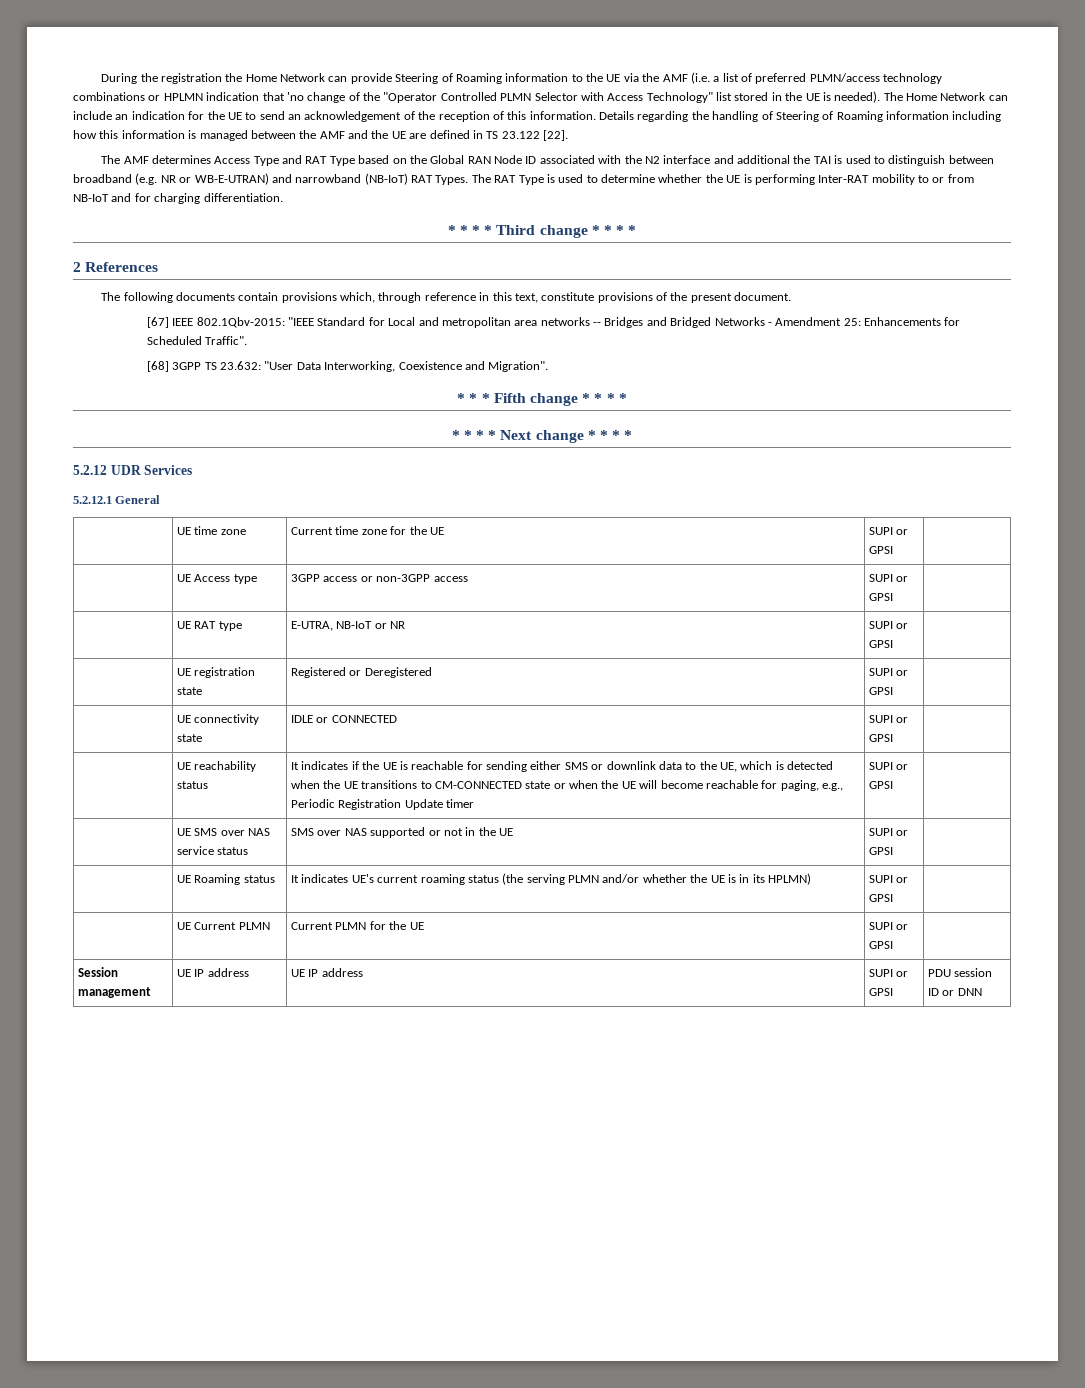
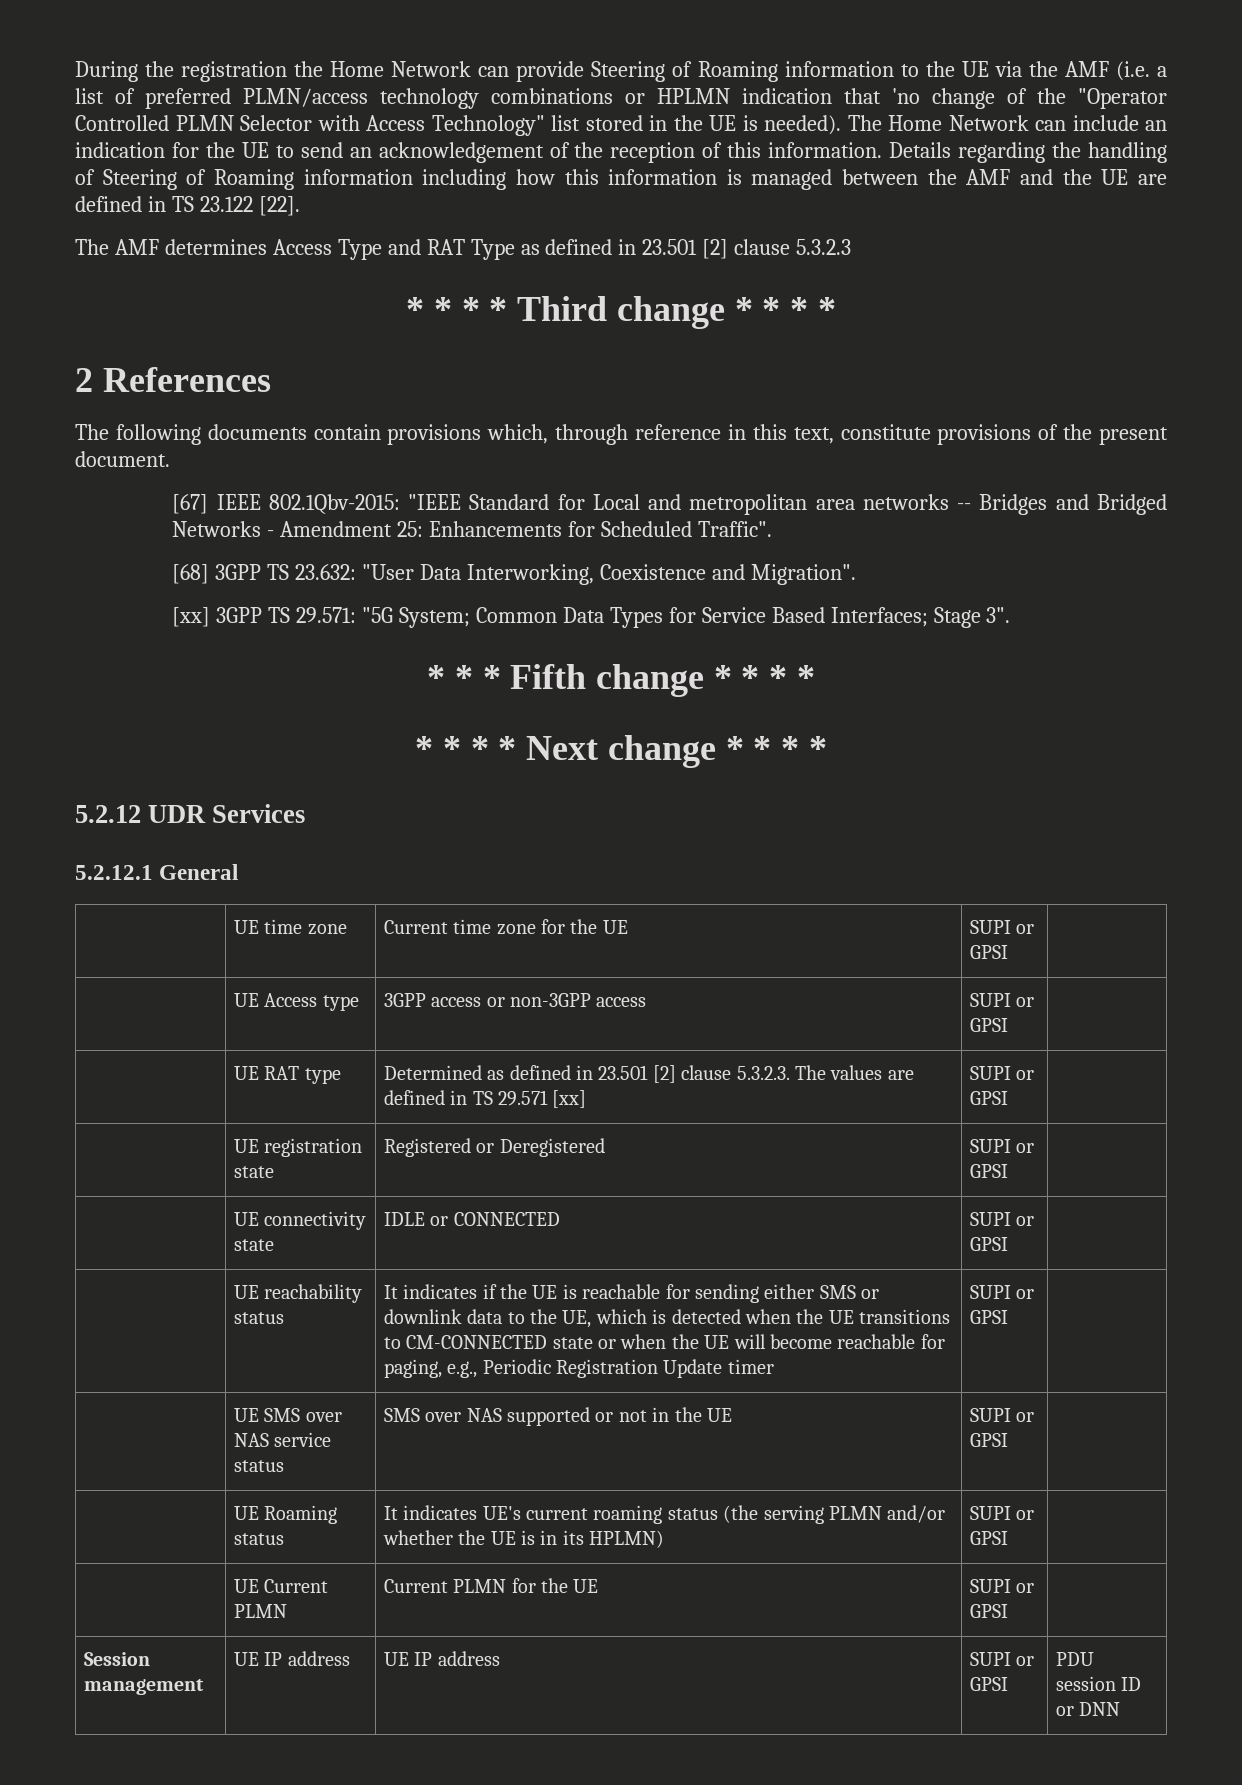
- The AMF determines Access Type and RAT Type based on the Global RAN Node ID associated with the N2 interface and additional the TAI is used to distinguish between broadband (e.g. NR or WB-E-UTRAN) and narrowband (NB-IoT) RAT Types. The RAT Type is used to determine whether the UE is performing Inter-RAT mobility to or from NB-IoT and for charging differentiation.
+ The AMF determines Access Type and RAT Type as defined in 23.501 [2] clause 5.3.2.3
+ [xx] 3GPP TS 29.571: "5G System; Common Data Types for Service Based Interfaces; Stage 3".
- | UE RAT type | E-UTRA, NB-IoT or NR | SUPI or GPSI |
+ | UE RAT type | Determined as defined in 23.501 [2] clause 5.3.2.3. The values are defined in TS 29.571 [xx] | SUPI or GPSI |

